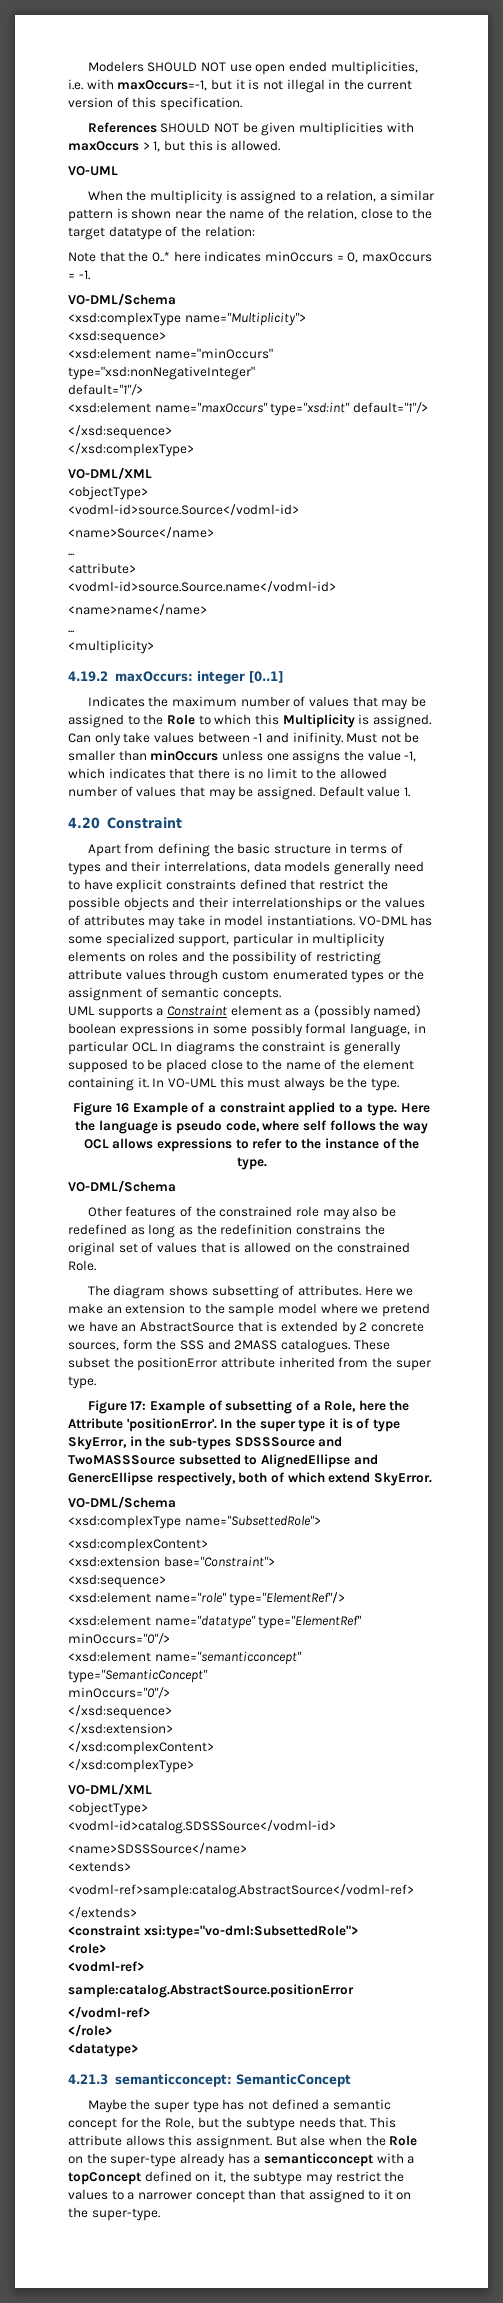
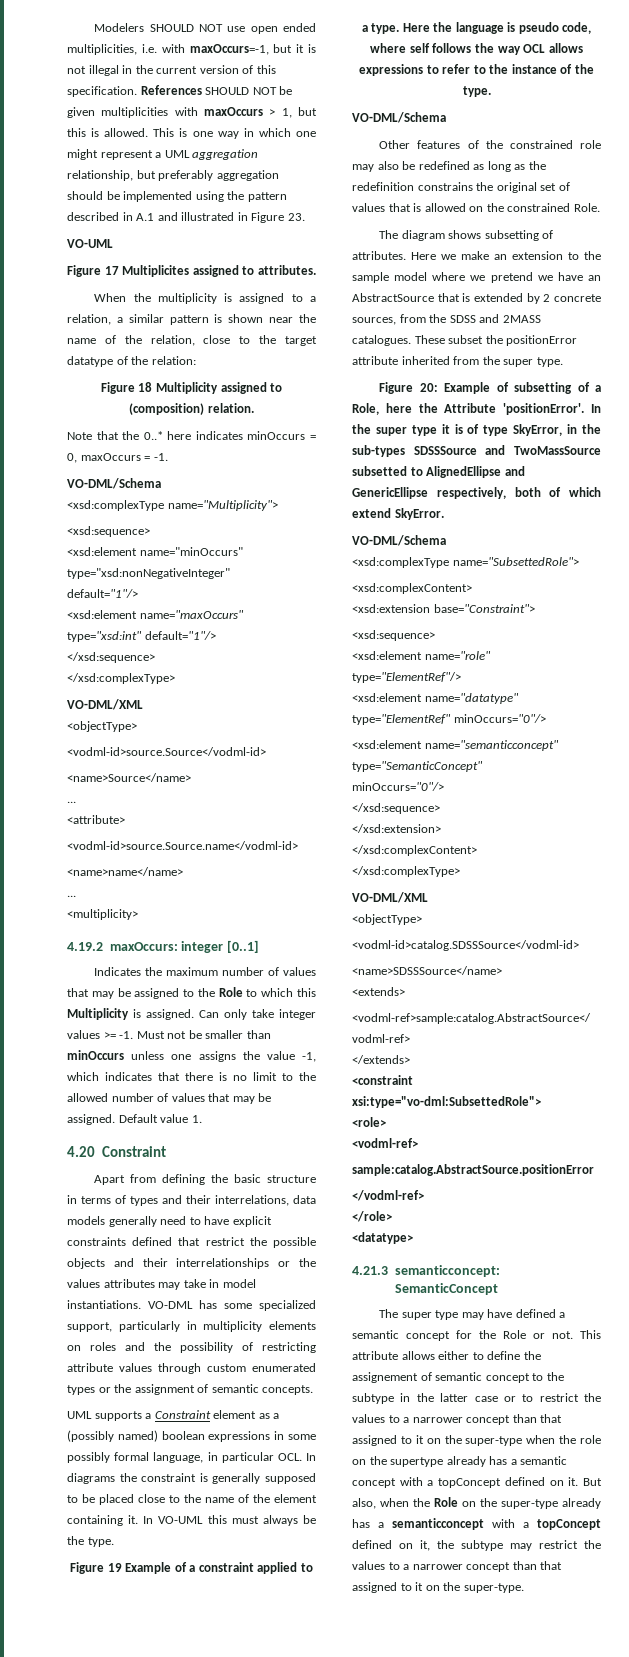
- Modelers SHOULD NOT use open ended multiplicities, i.e. with maxOccurs=-1, but it is not illegal in the current version of this specification.
- References SHOULD NOT be given multiplicities with maxOccurs > 1, but this is allowed.
+ Modelers SHOULD NOT use open ended multiplicities, i.e. with maxOccurs=-1, but it is not illegal in the current version of this specification. References SHOULD NOT be given multiplicities with maxOccurs > 1, but this is allowed. This is one way in which one might represent a UML aggregation relationship, but preferably aggregation should be implemented using the pattern described in A.1 and illustrated in Figure 23.
  VO-UML
+ Figure 17 Multiplicites assigned to attributes.
+ Figure 18 Multiplicity assigned to (composition) relation.
- Can only take values between -1 and inifinity.
+ Can only take integer values >= -1.
- Apart from defining the basic structure in terms of types and their interrelations, data models generally need to have explicit constraints defined that restrict the possible objects and their interrelationships or the values of attributes may take in model instantiations.
+ Apart from defining the basic structure in terms of types and their interrelations, data models generally need to have explicit constraints defined that restrict the possible objects and their interrelationships or the values attributes may take in model instantiations.
- VO-DML has some specialized support, particular in multiplicity elements on roles and the possibility of restricting attribute values through custom enumerated types or the assignment of semantic concepts.
+ VO-DML has some specialized support, particularly in multiplicity elements on roles and the possibility of restricting attribute values through custom enumerated types or the assignment of semantic concepts.
- Figure 16 Example of a constraint applied to a type.
+ Figure 19 Example of a constraint applied to a type.
- Here we make an extension to the sample model where we pretend we have an AbstractSource that is extended by 2 concrete sources, form the SSS and 2MASS catalogues.
+ Here we make an extension to the sample model where we pretend we have an AbstractSource that is extended by 2 concrete sources, from the SDSS and 2MASS catalogues.
- Figure 17: Example of subsetting of a Role, here the Attribute 'positionError'.
+ Figure 20: Example of subsetting of a Role, here the Attribute 'positionError'.
- In the super type it is of type SkyError, in the sub-types SDSSSource and TwoMASSSource subsetted to AlignedEllipse and GenercEllipse respectively, both of which extend SkyError.
+ In the super type it is of type SkyError, in the sub-types SDSSSource and TwoMassSource subsetted to AlignedEllipse and GenericEllipse respectively, both of which extend SkyError.
- Maybe the super type has not defined a semantic concept for the Role, but the subtype needs that. This attribute allows this assignment. But alse when the Role on the super-type already has a semanticconcept with a topConcept defined on it, the subtype may restrict the values to a narrower concept than that assigned to it on the super-type.
+ The super type may have defined a semantic concept for the Role or not. This attribute allows either to define the assignement of semantic concept to the subtype in the latter case or to restrict the values to a narrower concept than that assigned to it on the super-type when the role on the supertype already has a semantic concept with a topConcept defined on it. But also, when the Role on the super-type already has a semanticconcept with a topConcept defined on it, the subtype may restrict the values to a narrower concept than that assigned to it on the super-type.

